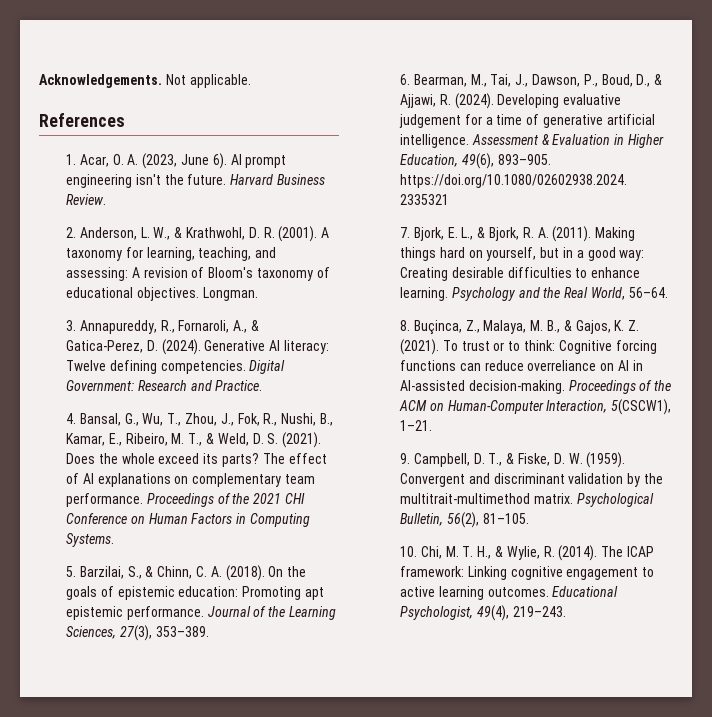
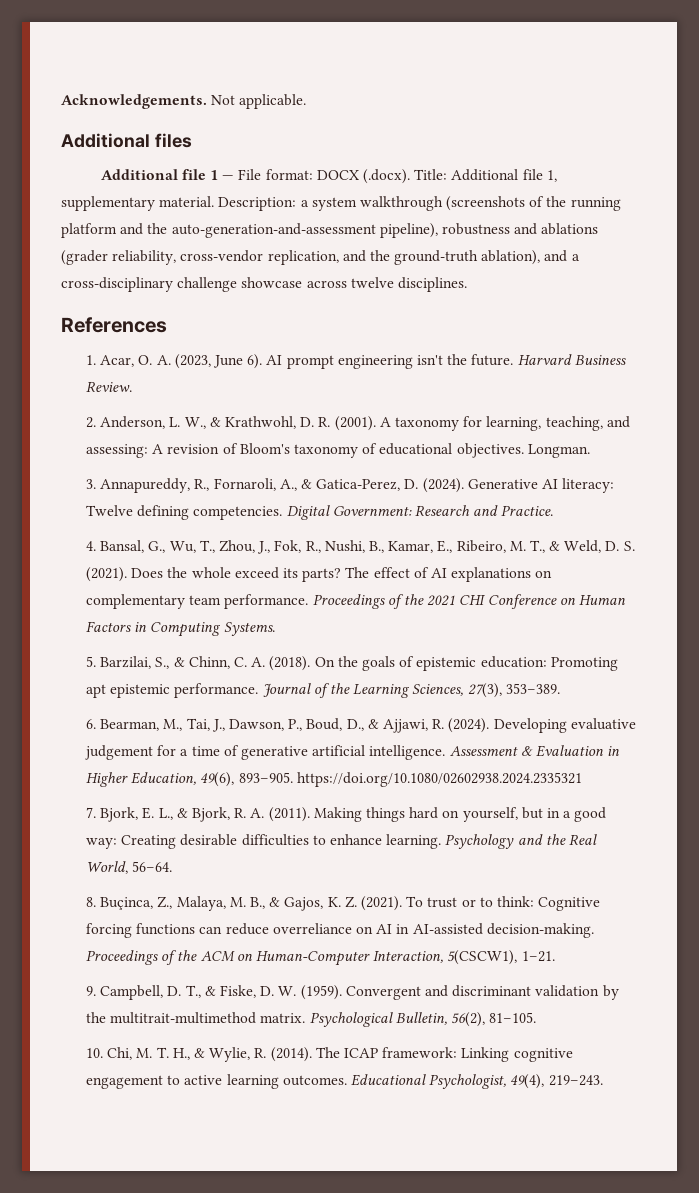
+ Additional files
+ Additional file 1 — File format: DOCX (.docx). Title: Additional file 1, supplementary material. Description: a system walkthrough (screenshots of the running platform and the auto-generation-and-assessment pipeline), robustness and ablations (grader reliability, cross-vendor replication, and the ground-truth ablation), and a cross-disciplinary challenge showcase across twelve disciplines.

